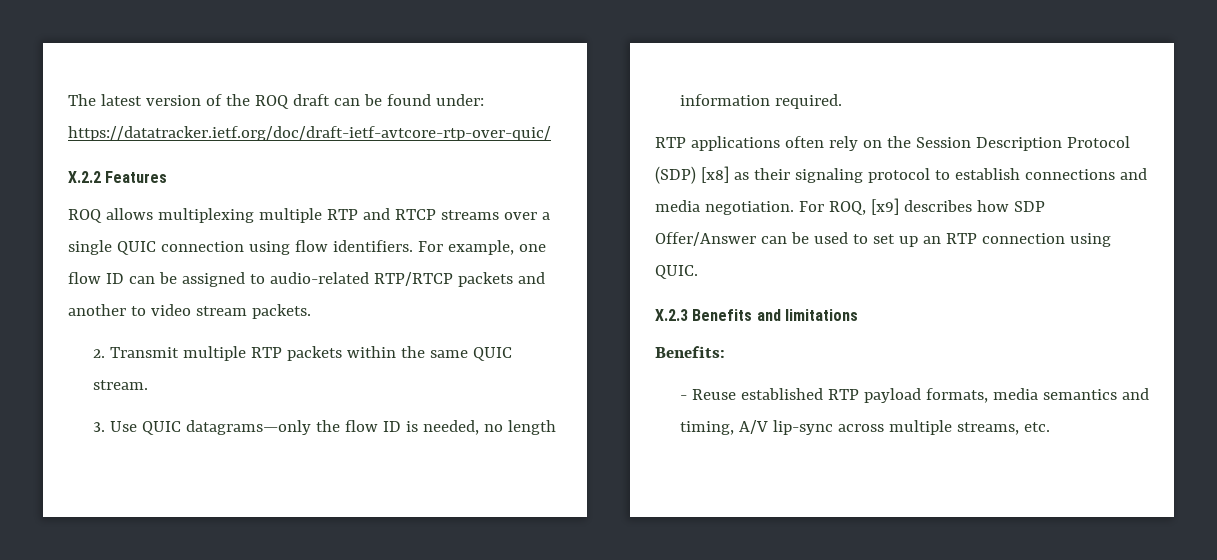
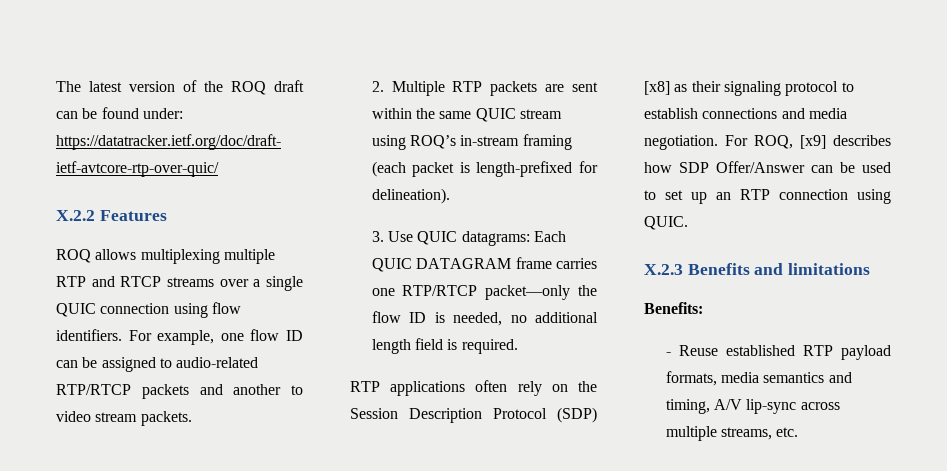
- 2. Transmit multiple RTP packets within the same QUIC stream.
- 3. Use QUIC datagrams—only the flow ID is needed, no length information required.
+ 2. Multiple RTP packets are sent within the same QUIC stream using ROQ’s in-stream framing (each packet is length-prefixed for delineation).
+ 3. Use QUIC datagrams: Each QUIC DATAGRAM frame carries one RTP/RTCP packet—only the flow ID is needed, no additional length field is required.

